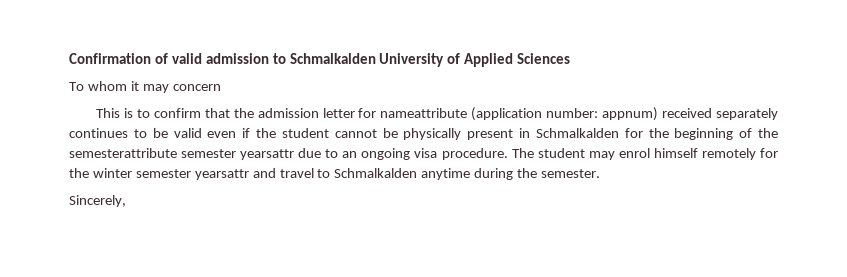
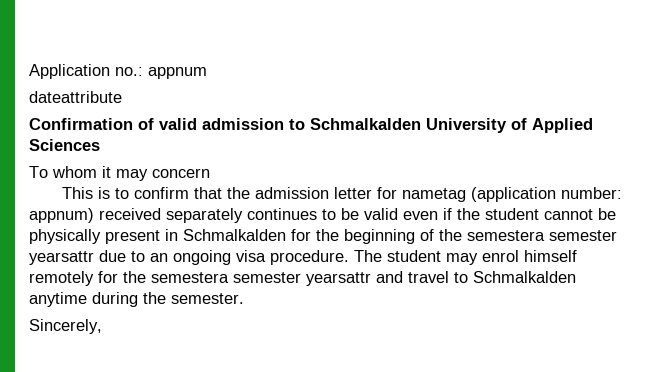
+ Application no.: appnum
+ dateattribute
- This is to confirm that the admission letter for nameattribute (application number: appnum) received separately continues to be valid even if the student cannot be physically present in Schmalkalden for the beginning of the semesterattribute semester yearsattr due to an ongoing visa procedure.
+ This is to confirm that the admission letter for nametag (application number: appnum) received separately continues to be valid even if the student cannot be physically present in Schmalkalden for the beginning of the semestera semester yearsattr due to an ongoing visa procedure.
- The student may enrol himself remotely for the winter semester yearsattr and travel to Schmalkalden anytime during the semester.
+ The student may enrol himself remotely for the semestera semester yearsattr and travel to Schmalkalden anytime during the semester.

